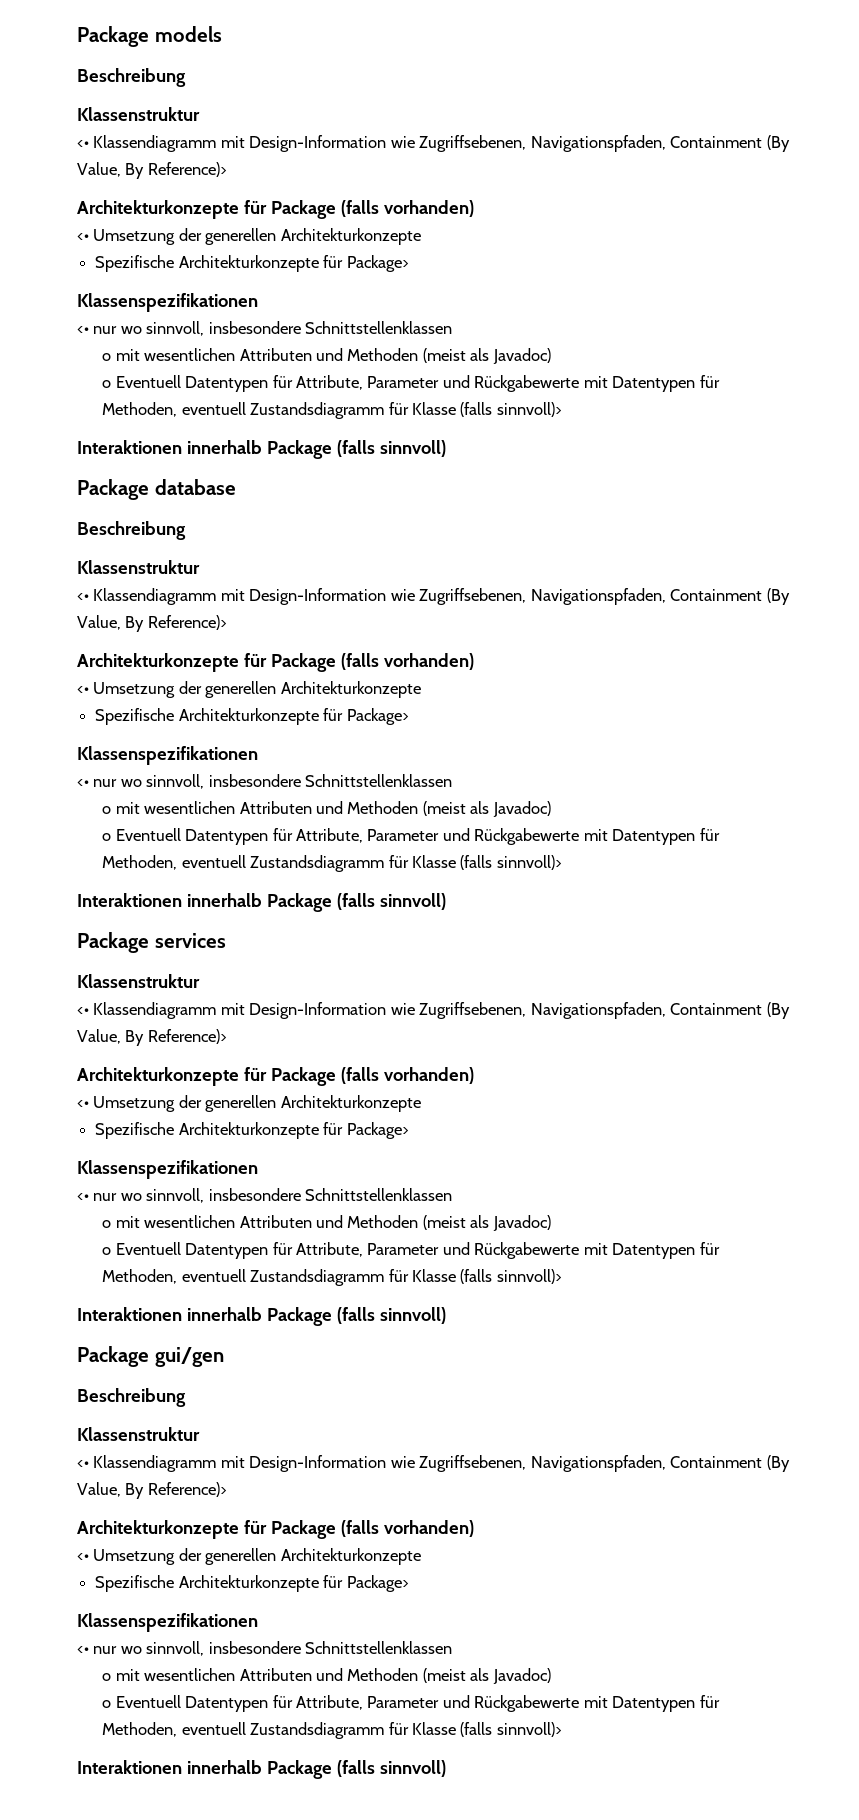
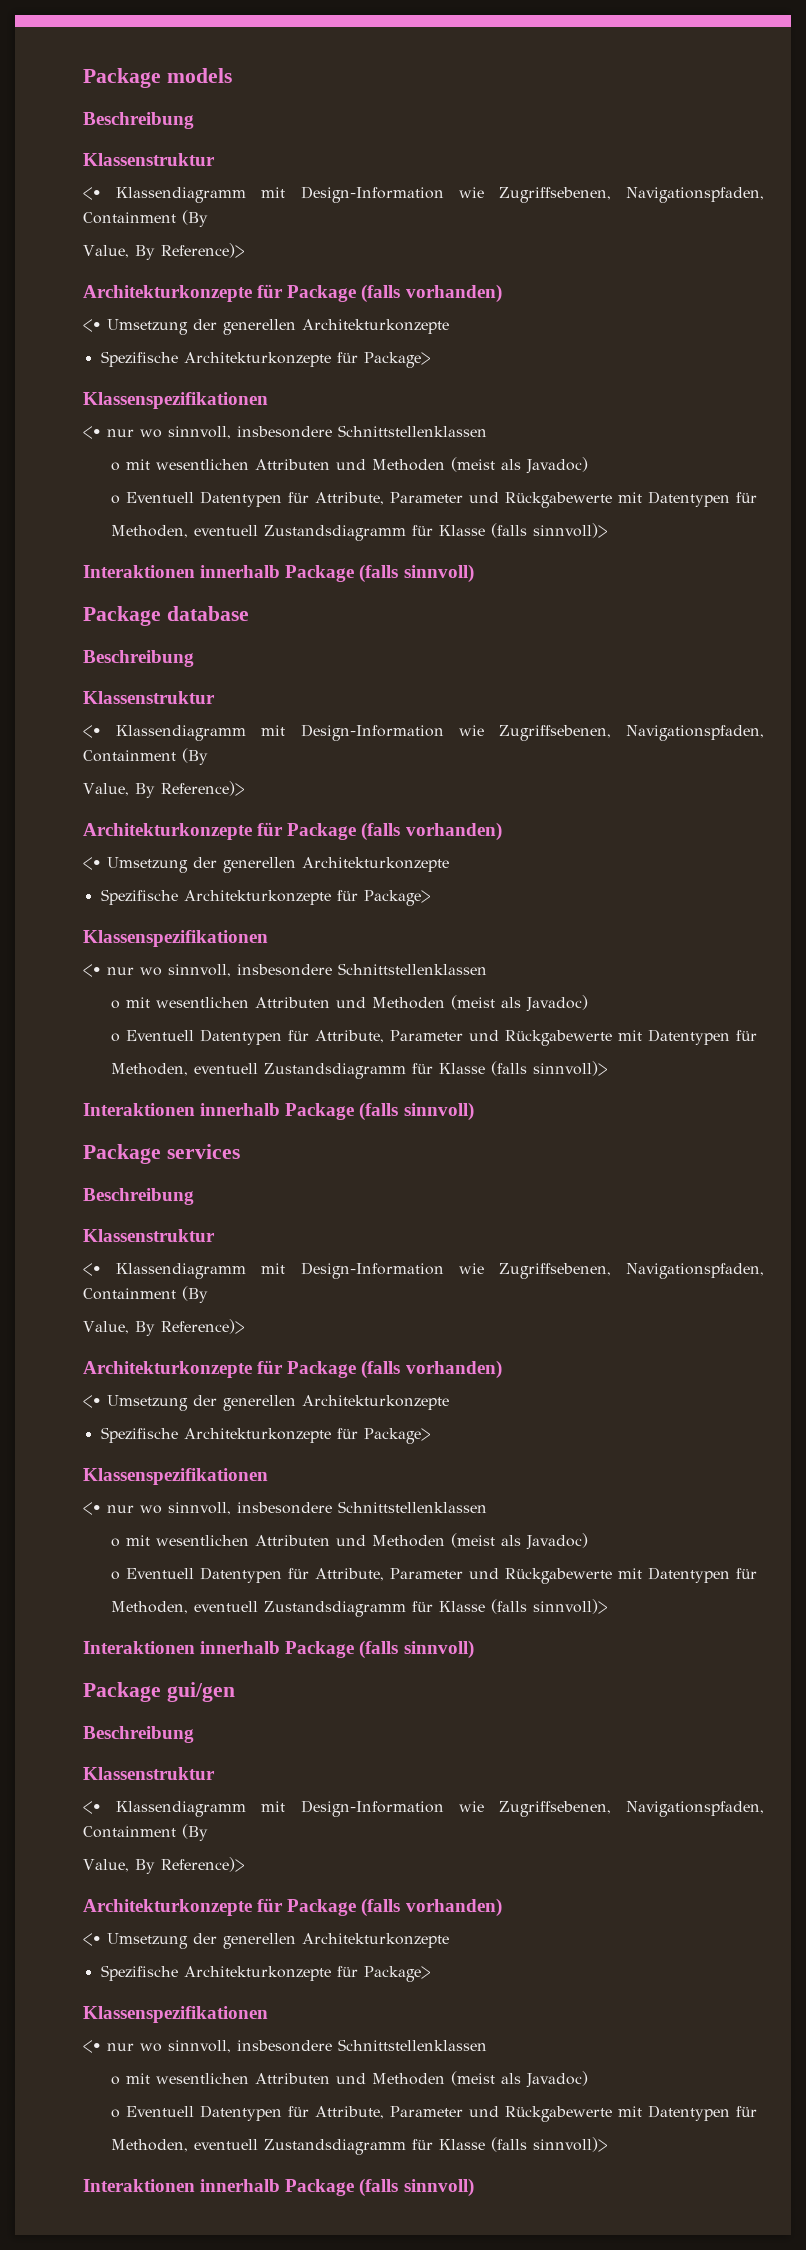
  Package services
+ Beschreibung

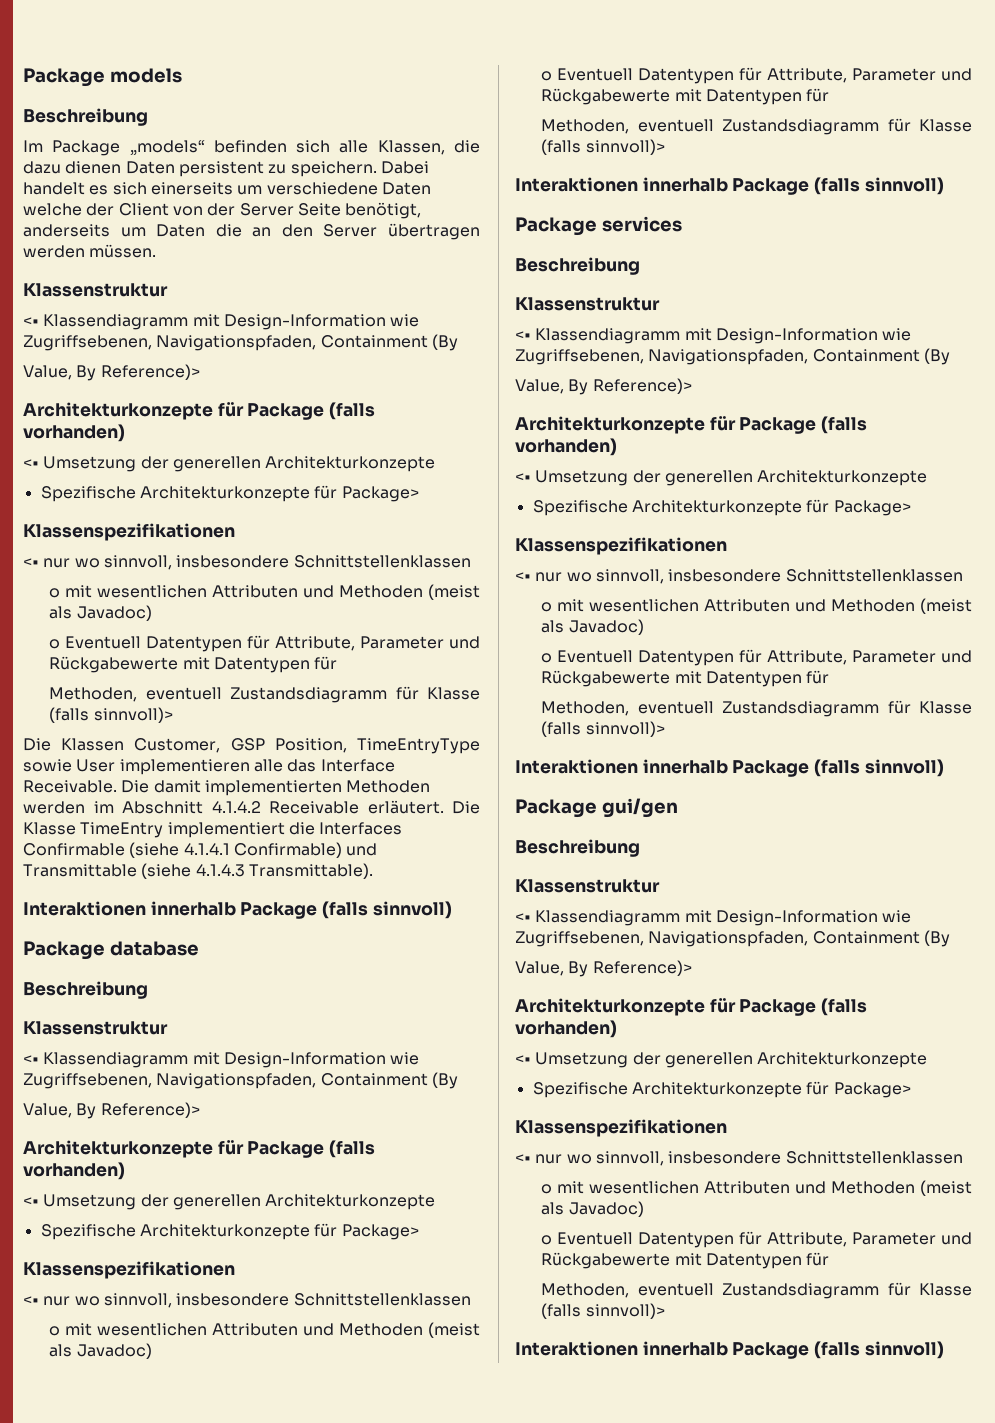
+ Im Package „models“ befinden sich alle Klassen, die dazu dienen Daten persistent zu speichern. Dabei handelt es sich einerseits um verschiedene Daten welche der Client von der Server Seite benötigt, anderseits um Daten die an den Server übertragen werden müssen.
+ Die Klassen Customer, GSP Position, TimeEntryType sowie User implementieren alle das Interface Receivable. Die damit implementierten Methoden werden im Abschnitt 4.1.4.2 Receivable erläutert. Die Klasse TimeEntry implementiert die Interfaces Confirmable (siehe 4.1.4.1 Confirmable) und Transmittable (siehe 4.1.4.3 Transmittable).

